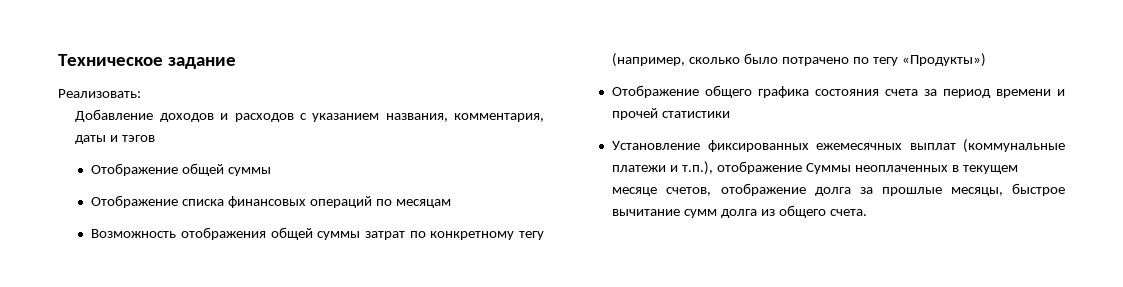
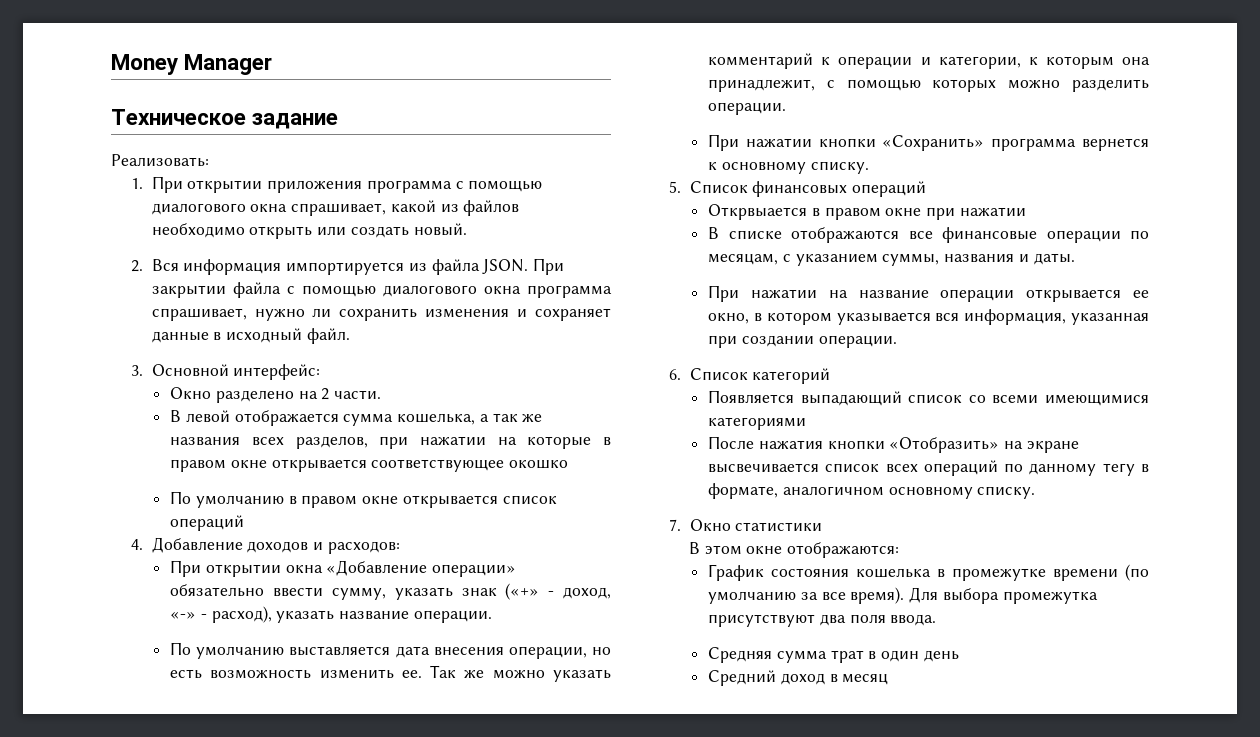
+ Money Manager
- Добавление доходов и расходов с указанием названия, комментария, даты и тэгов
- Отображение общей суммы
- Отображение списка финансовых операций по месяцам
- Возможность отображения общей суммы затрат по конкретному тегу (например, сколько было потрачено по тегу «Продукты»)
- Отображение общего графика состояния счета за период времени и прочей статистики
- Установление фиксированных ежемесячных выплат (коммунальные платежи и т.п.), отображение Суммы неоплаченных в текущем месяце счетов, отображение долга за прошлые месяцы, быстрое вычитание сумм долга из общего счета.
+ 1. При открытии приложения программа с помощью диалогового окна спрашивает, какой из файлов необходимо открыть или создать новый.
+ 2. Вся информация импортируется из файла JSON. При закрытии файла с помощью диалогового окна программа спрашивает, нужно ли сохранить изменения и сохраняет данные в исходный файл.
+ 3. Основной интерфейс:
+ Окно разделено на 2 части.
+ В левой отображается сумма кошелька, а так же названия всех разделов, при нажатии на которые в правом окне открывается соответствующее окошко
+ По умолчанию в правом окне открывается список операций
+ 4. Добавление доходов и расходов:
+ При открытии окна «Добавление операции» обязательно ввести сумму, указать знак («+» - доход, «-» - расход), указать название операции.
+ По умолчанию выставляется дата внесения операции, но есть возможность изменить ее. Так же можно указать комментарий к операции и категории, к которым она принадлежит, с помощью которых можно разделить операции.
+ При нажатии кнопки «Сохранить» программа вернется к основному списку.
+ 5. Список финансовых операций
+ Открвыается в правом окне при нажатии
+ В списке отображаются все финансовые операции по месяцам, с указанием суммы, названия и даты.
+ При нажатии на название операции открывается ее окно, в котором указывается вся информация, указанная при создании операции.
+ 6. Список категорий
+ Появляется выпадающий список со всеми имеющимися категориями
+ После нажатия кнопки «Отобразить» на экране высвечивается список всех операций по данному тегу в формате, аналогичном основному списку.
+ 7. Окно статистики
+ В этом окне отображаются:
+ График состояния кошелька в промежутке времени (по умолчанию за все время). Для выбора промежутка присутствуют два поля ввода.
+ Средняя сумма трат в один день
+ Средний доход в месяц

